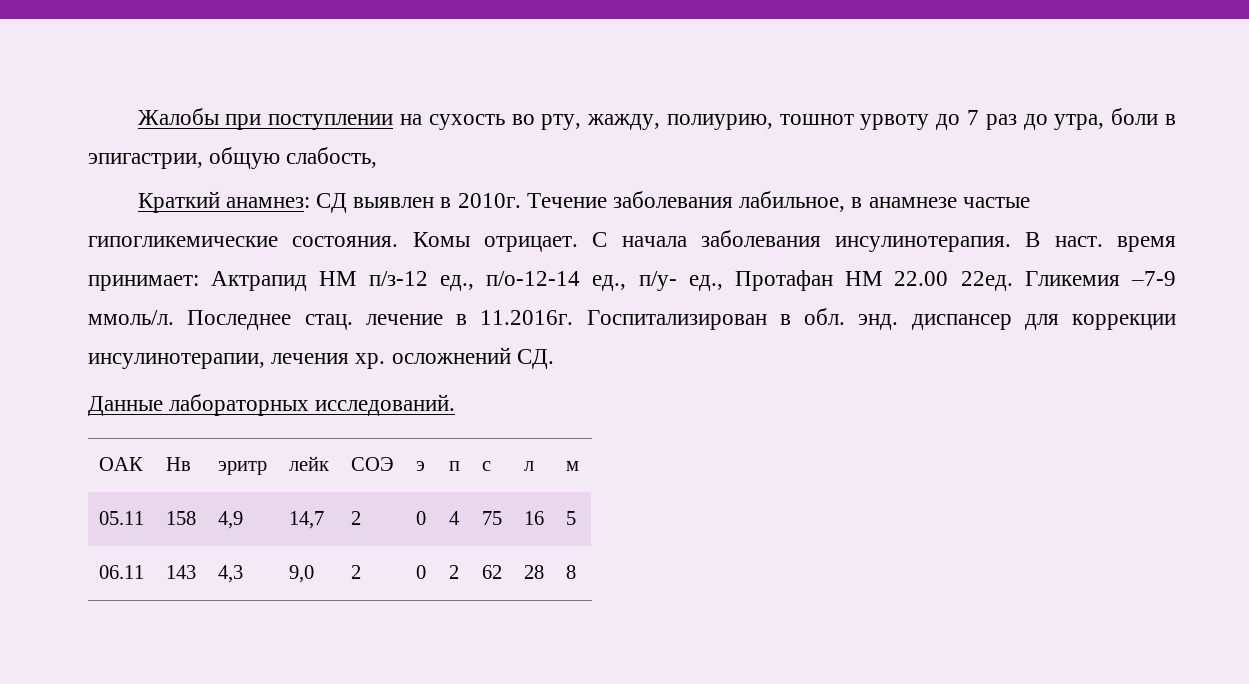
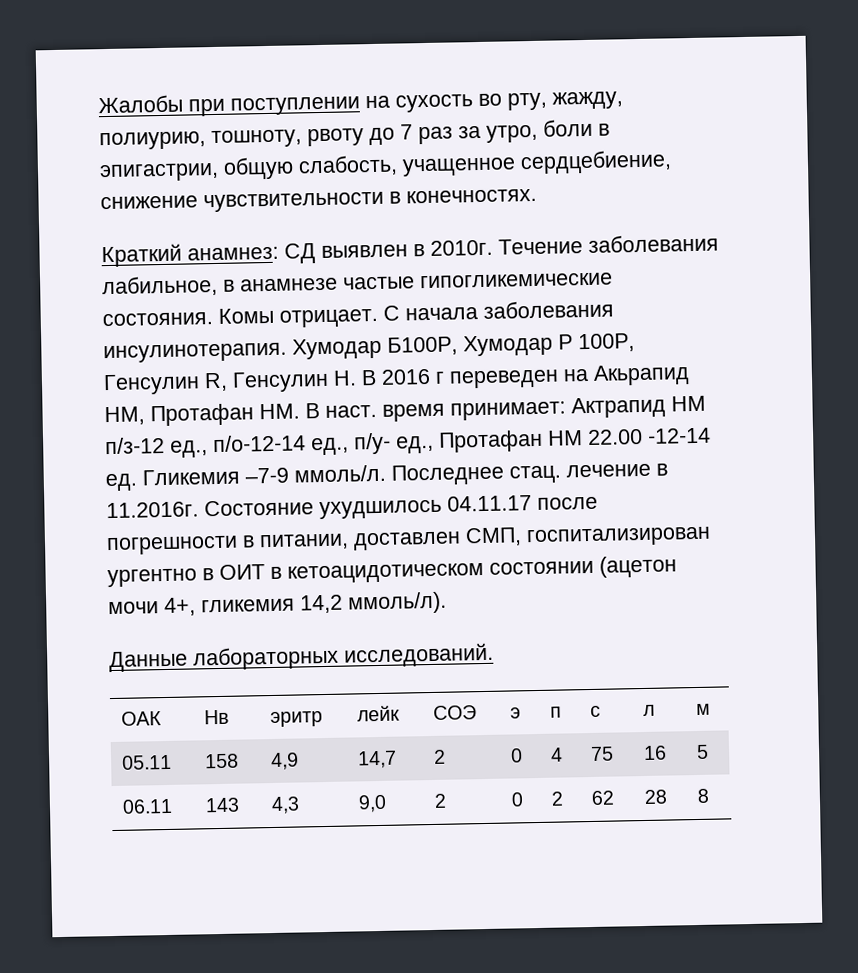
- Жалобы при поступлении на сухость во рту, жажду, полиурию, тошнот урвоту до 7 раз до утра, боли в эпигастрии, общую слабость,
+ Жалобы при поступлении на сухость во рту, жажду, полиурию, тошноту, рвоту до 7 раз за утро, боли в эпигастрии, общую слабость, учащенное сердцебиение, снижение чувствительности в конечностях.
- В наст. время принимает: Актрапид НМ п/з-12 ед., п/о-12-14 ед., п/у- ед., Протафан НМ 22.00 22ед.
+ Хумодар Б100Р, Хумодар Р 100Р, Генсулин R, Генсулин Н. В 2016 г переведен на Акьрапид НМ, Протафан НМ. В наст. время принимает: Актрапид НМ п/з-12 ед., п/о-12-14 ед., п/у- ед., Протафан НМ 22.00 -12-14 ед.
- Последнее стац. лечение в 11.2016г. Госпитализирован в обл. энд. диспансер для коррекции инсулинотерапии, лечения хр. осложнений СД.
+ Последнее стац. лечение в 11.2016г. Состояние ухудшилось 04.11.17 после погрешности в питании, доставлен СМП, госпитализирован ургентно в ОИТ в кетоацидотическом состоянии (ацетон мочи 4+, гликемия 14,2 ммоль/л).

